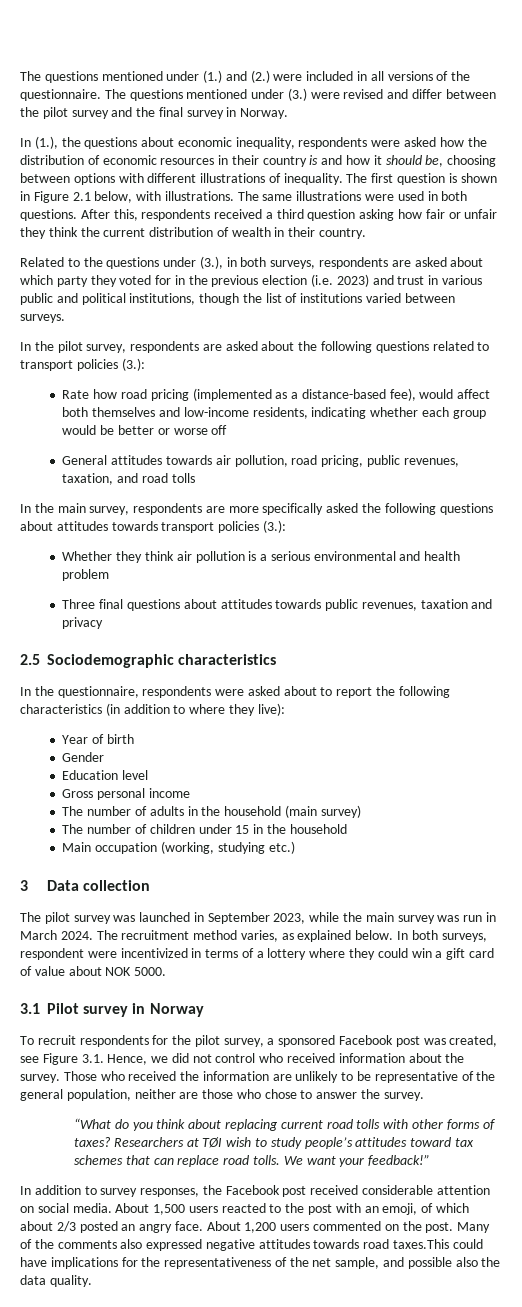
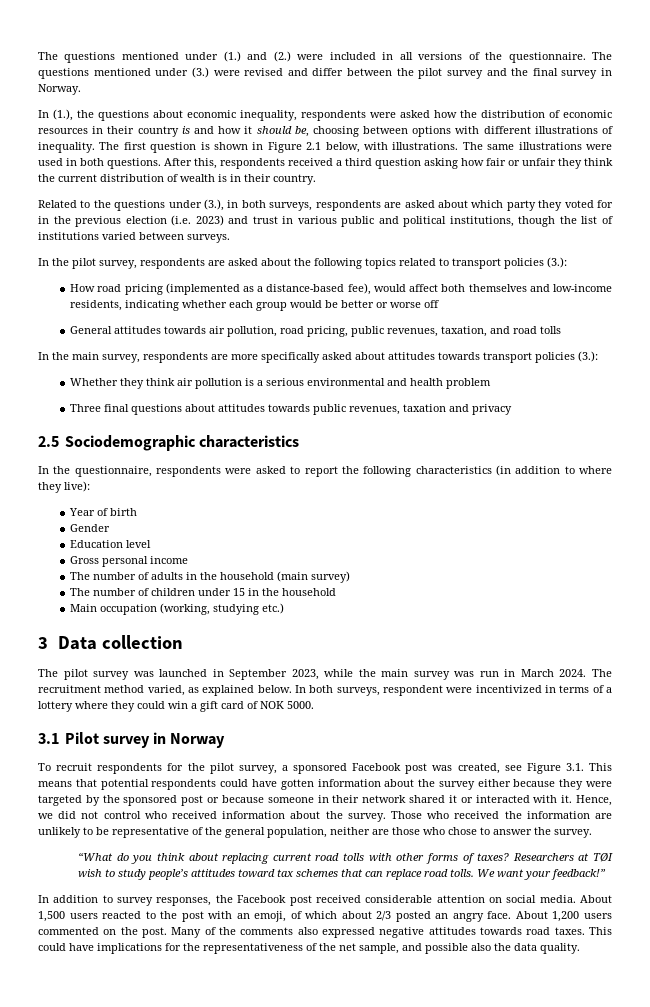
- After this, respondents received a third question asking how fair or unfair they think the current distribution of wealth in their country.
+ After this, respondents received a third question asking how fair or unfair they think the current distribution of wealth is in their country.
- In the pilot survey, respondents are asked about the following questions related to transport policies (3.):
+ In the pilot survey, respondents are asked about the following topics related to transport policies (3.):
- Rate how road pricing (implemented as a distance-based fee), would affect both themselves and low-income residents, indicating whether each group would be better or worse off
+ How road pricing (implemented as a distance-based fee), would affect both themselves and low-income residents, indicating whether each group would be better or worse off
- In the main survey, respondents are more specifically asked the following questions about attitudes towards transport policies (3.):
+ In the main survey, respondents are more specifically asked about attitudes towards transport policies (3.):
- In the questionnaire, respondents were asked about to report the following characteristics (in addition to where they live):
+ In the questionnaire, respondents were asked to report the following characteristics (in addition to where they live):
- The recruitment method varies, as explained below.
+ The recruitment method varied, as explained below.
- In both surveys, respondent were incentivized in terms of a lottery where they could win a gift card of value about NOK 5000.
+ In both surveys, respondent were incentivized in terms of a lottery where they could win a gift card of NOK 5000.
- To recruit respondents for the pilot survey, a sponsored Facebook post was created, see Figure 3.1. Hence, we did not control who received information about the survey.
+ To recruit respondents for the pilot survey, a sponsored Facebook post was created, see Figure 3.1. This means that potential respondents could have gotten information about the survey either because they were targeted by the sponsored post or because someone in their network shared it or interacted with it. Hence, we did not control who received information about the survey.
- Many of the comments also expressed negative attitudes towards road taxes.This could have implications for the representativeness of the net sample, and possible also the data quality.
+ Many of the comments also expressed negative attitudes towards road taxes. This could have implications for the representativeness of the net sample, and possible also the data quality.

